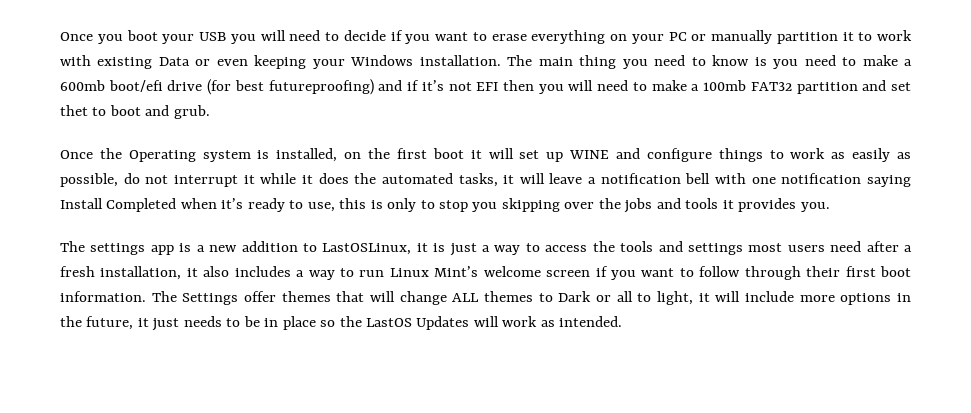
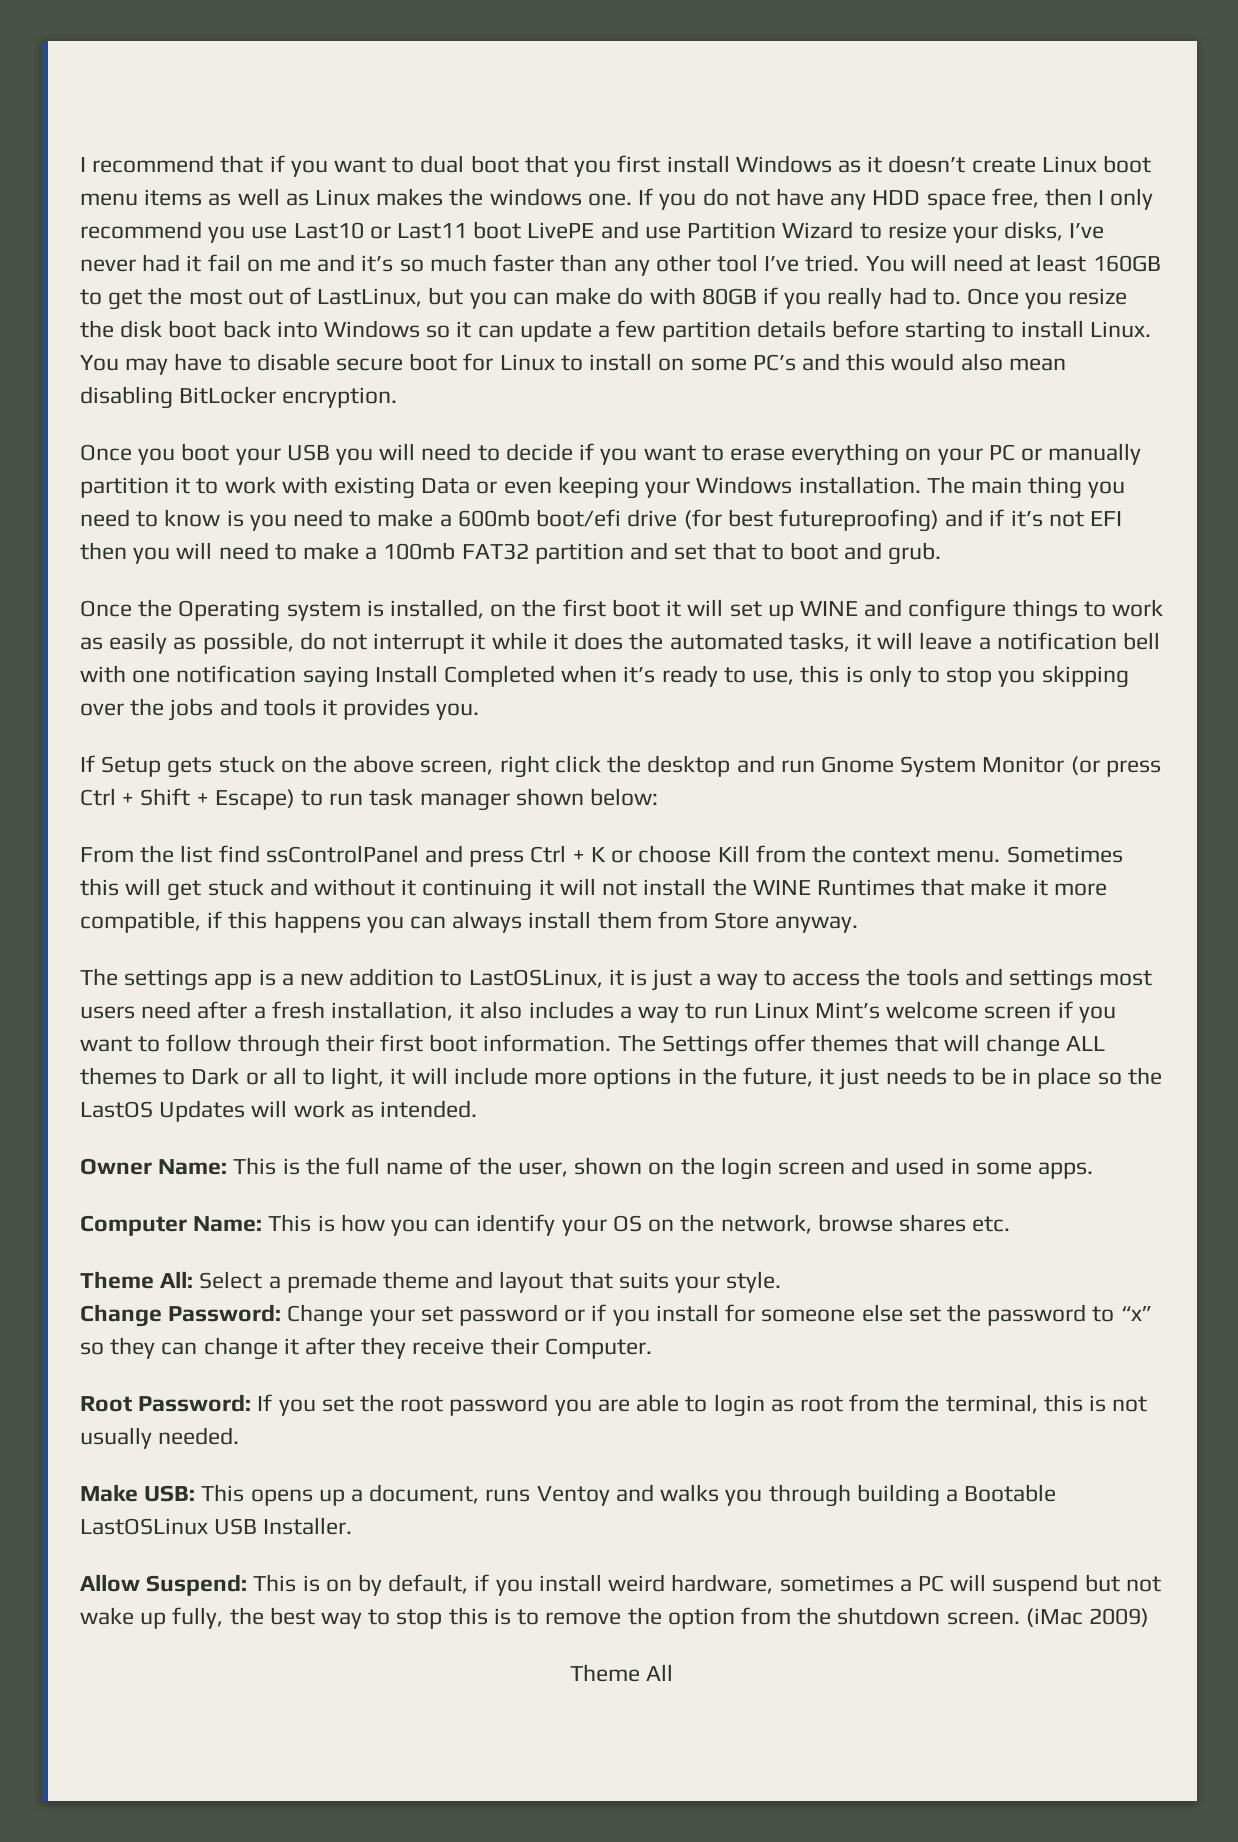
+ I recommend that if you want to dual boot that you first install Windows as it doesn’t create Linux boot menu items as well as Linux makes the windows one. If you do not have any HDD space free, then I only recommend you use Last10 or Last11 boot LivePE and use Partition Wizard to resize your disks, I’ve never had it fail on me and it’s so much faster than any other tool I’ve tried. You will need at least 160GB to get the most out of LastLinux, but you can make do with 80GB if you really had to. Once you resize the disk boot back into Windows so it can update a few partition details before starting to install Linux. You may have to disable secure boot for Linux to install on some PC’s and this would also mean disabling BitLocker encryption.
- The main thing you need to know is you need to make a 600mb boot/efi drive (for best futureproofing) and if it’s not EFI then you will need to make a 100mb FAT32 partition and set thet to boot and grub.
+ The main thing you need to know is you need to make a 600mb boot/efi drive (for best futureproofing) and if it’s not EFI then you will need to make a 100mb FAT32 partition and set that to boot and grub.
+ If Setup gets stuck on the above screen, right click the desktop and run Gnome System Monitor (or press Ctrl + Shift + Escape) to run task manager shown below:
+ From the list find ssControlPanel and press Ctrl + K or choose Kill from the context menu. Sometimes this will get stuck and without it continuing it will not install the WINE Runtimes that make it more compatible, if this happens you can always install them from Store anyway.
+ Owner Name: This is the full name of the user, shown on the login screen and used in some apps.
+ Computer Name: This is how you can identify your OS on the network, browse shares etc.
+ Theme All: Select a premade theme and layout that suits your style.
+ Change Password: Change your set password or if you install for someone else set the password to “x” so they can change it after they receive their Computer.
+ Root Password: If you set the root password you are able to login as root from the terminal, this is not usually needed.
+ Make USB: This opens up a document, runs Ventoy and walks you through building a Bootable LastOSLinux USB Installer.
+ Allow Suspend: This is on by default, if you install weird hardware, sometimes a PC will suspend but not wake up fully, the best way to stop this is to remove the option from the shutdown screen. (iMac 2009)
+ Theme All

